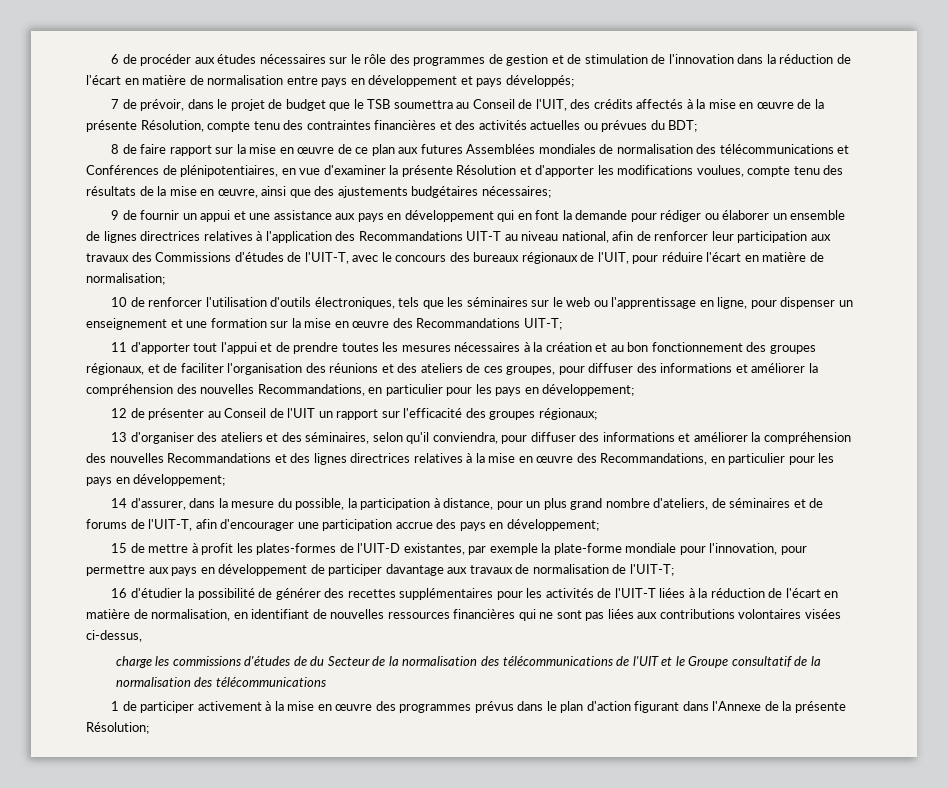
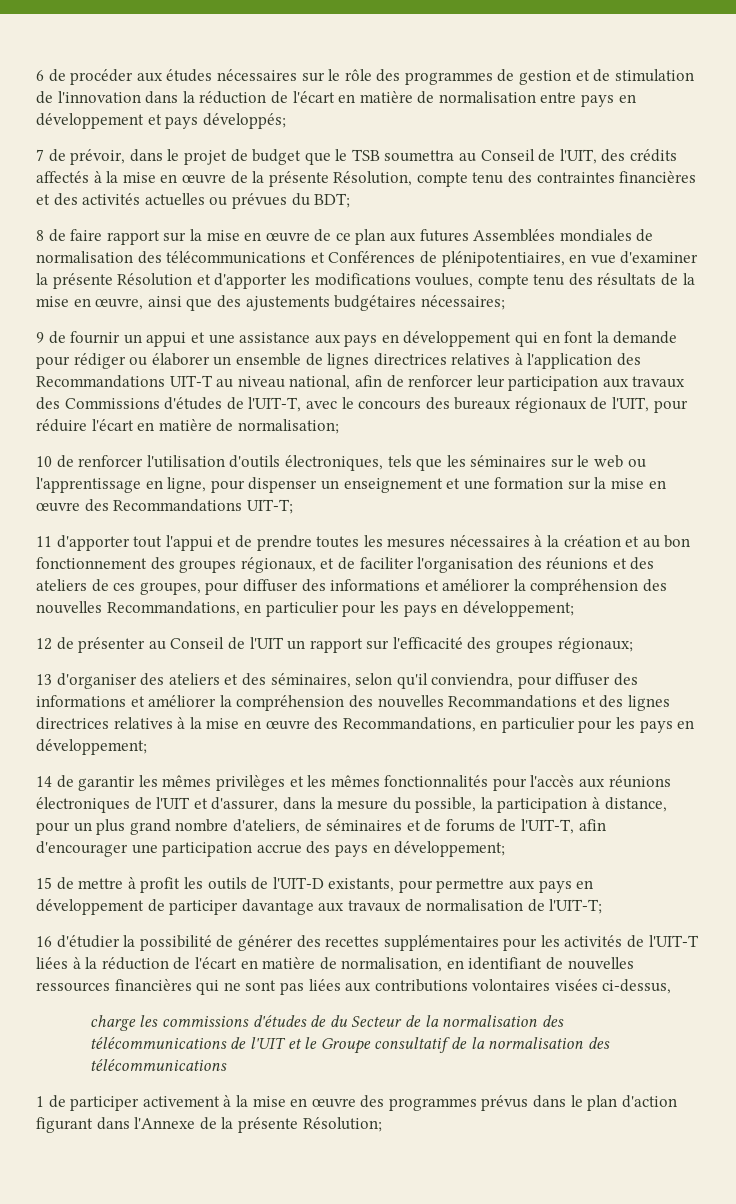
- 14 d'assurer, dans la mesure du possible, la participation à distance, pour un plus grand nombre d'ateliers, de séminaires et de forums de l'UIT-T, afin d'encourager une participation accrue des pays en développement;
+ 14 de garantir les mêmes privilèges et les mêmes fonctionnalités pour l'accès aux réunions électroniques de l'UIT et d'assurer, dans la mesure du possible, la participation à distance, pour un plus grand nombre d'ateliers, de séminaires et de forums de l'UIT-T, afin d'encourager une participation accrue des pays en développement;
- 15 de mettre à profit les plates-formes de l'UIT-D existantes, par exemple la plate-forme mondiale pour l'innovation, pour permettre aux pays en développement de participer davantage aux travaux de normalisation de l'UIT-T;
+ 15 de mettre à profit les outils de l'UIT-D existants, pour permettre aux pays en développement de participer davantage aux travaux de normalisation de l'UIT-T;

